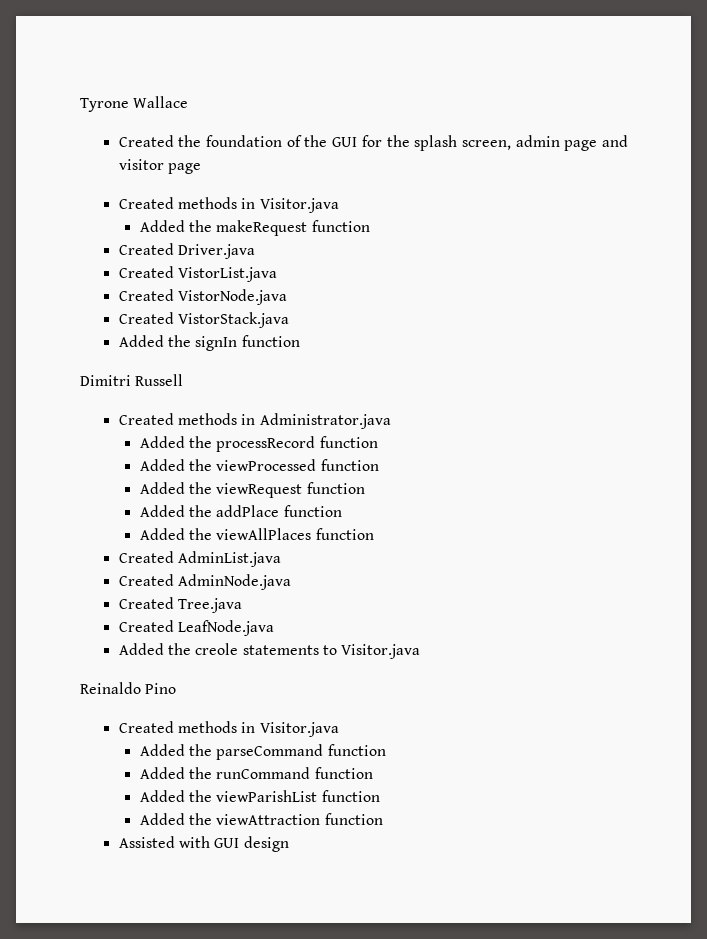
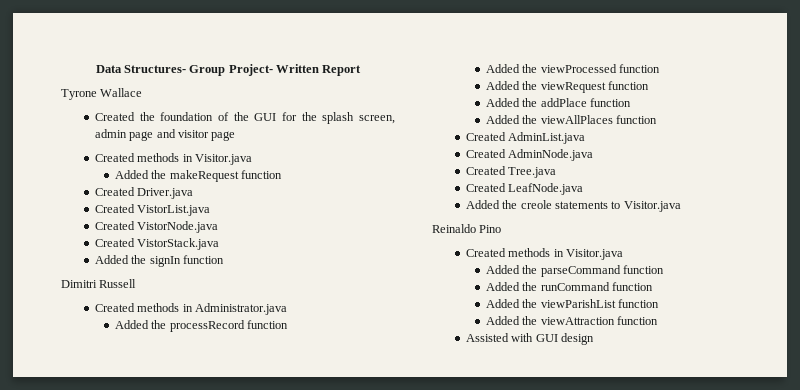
+ Data Structures- Group Project- Written Report

